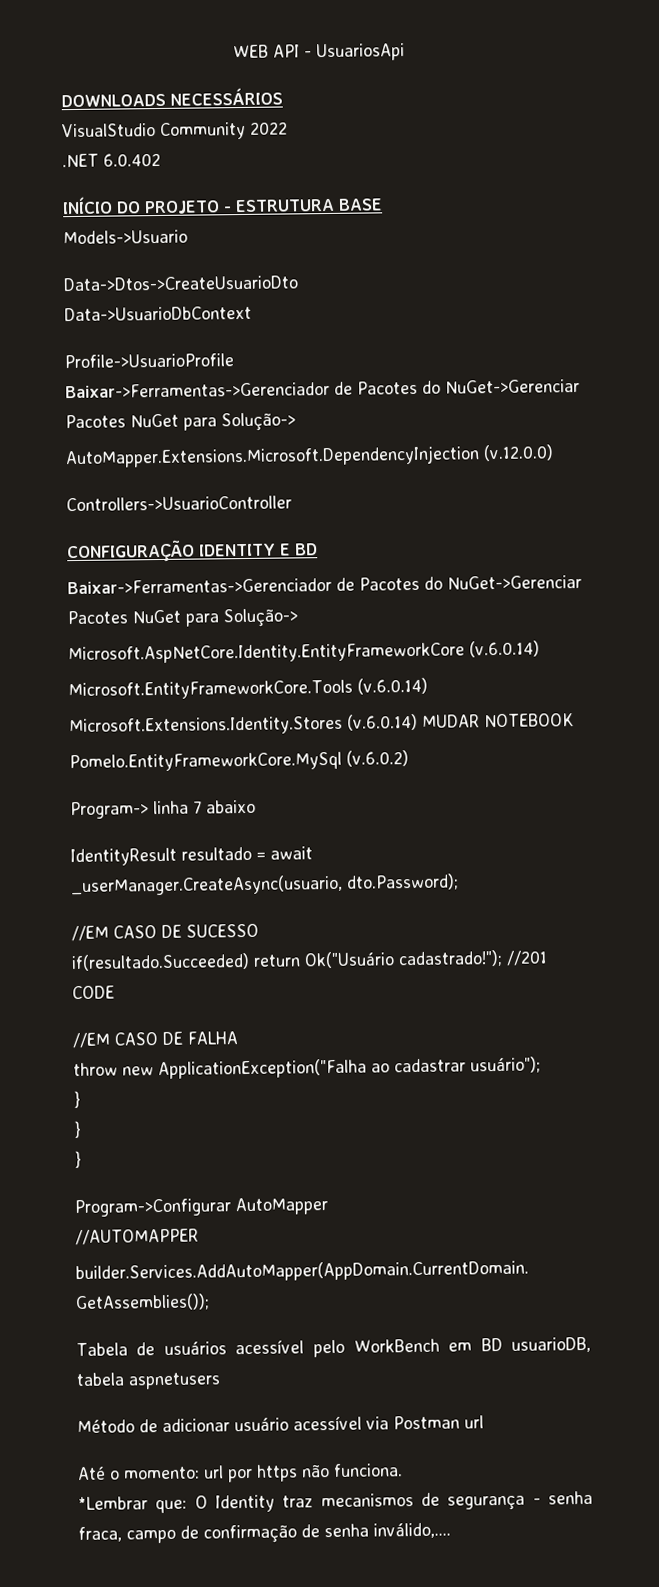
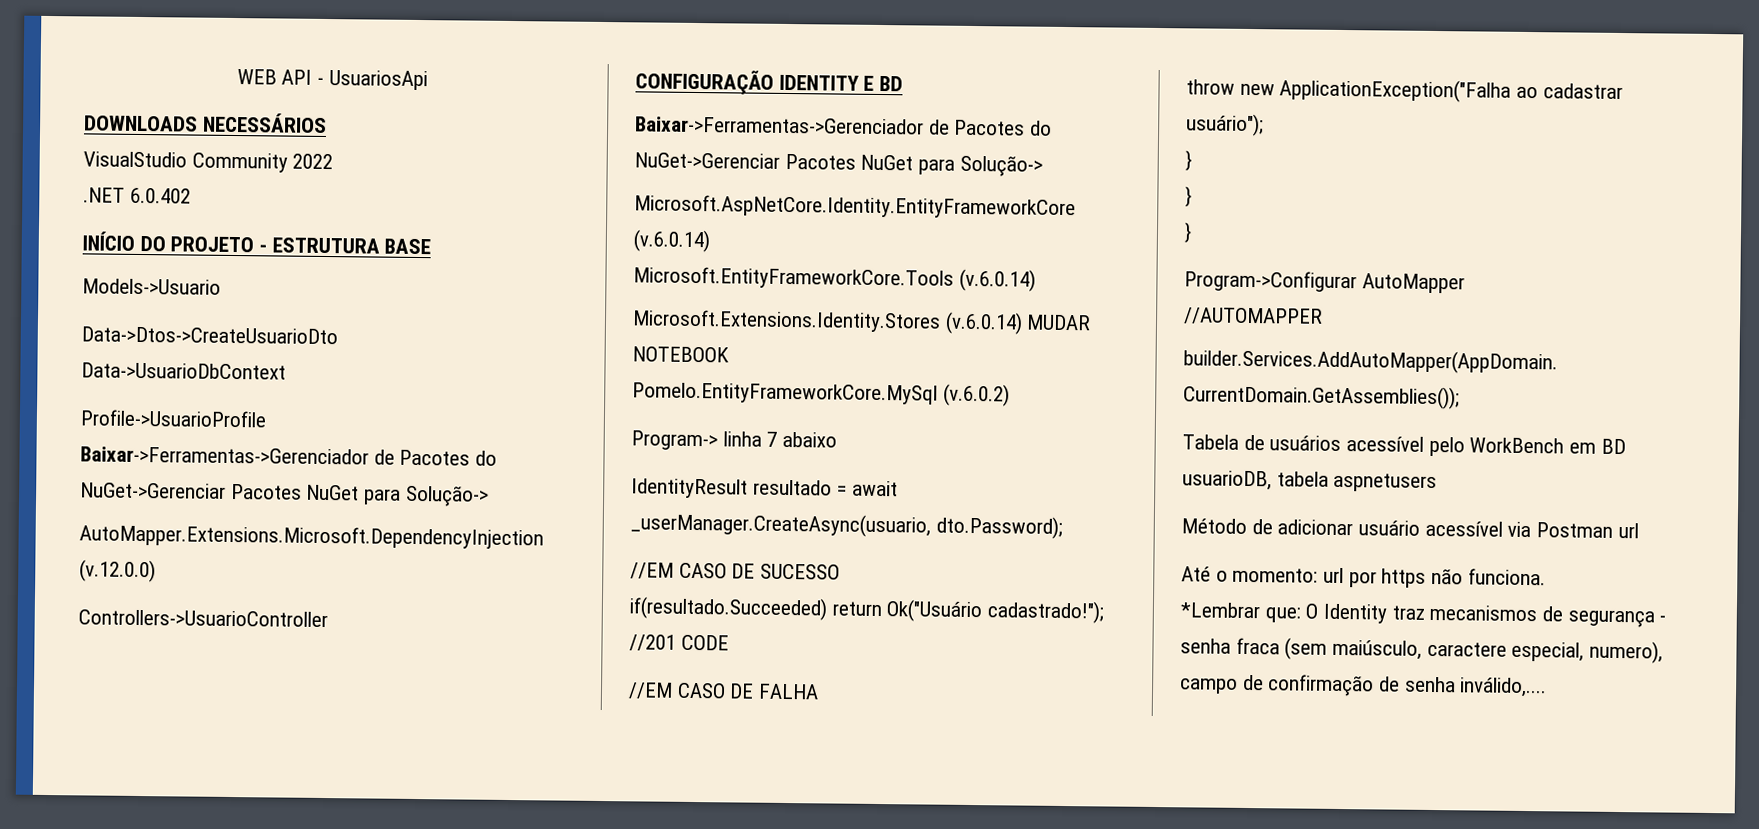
- *Lembrar que: O Identity traz mecanismos de segurança - senha fraca, campo de confirmação de senha inválido,....
+ *Lembrar que: O Identity traz mecanismos de segurança - senha fraca (sem maiúsculo, caractere especial, numero), campo de confirmação de senha inválido,....

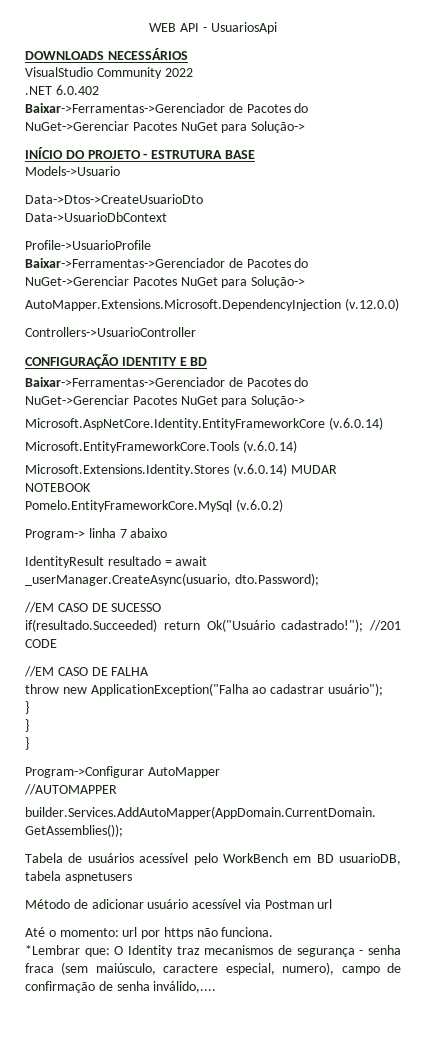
  .NET 6.0.402
+ Baixar->Ferramentas->Gerenciador de Pacotes do NuGet->Gerenciar Pacotes NuGet para Solução->

